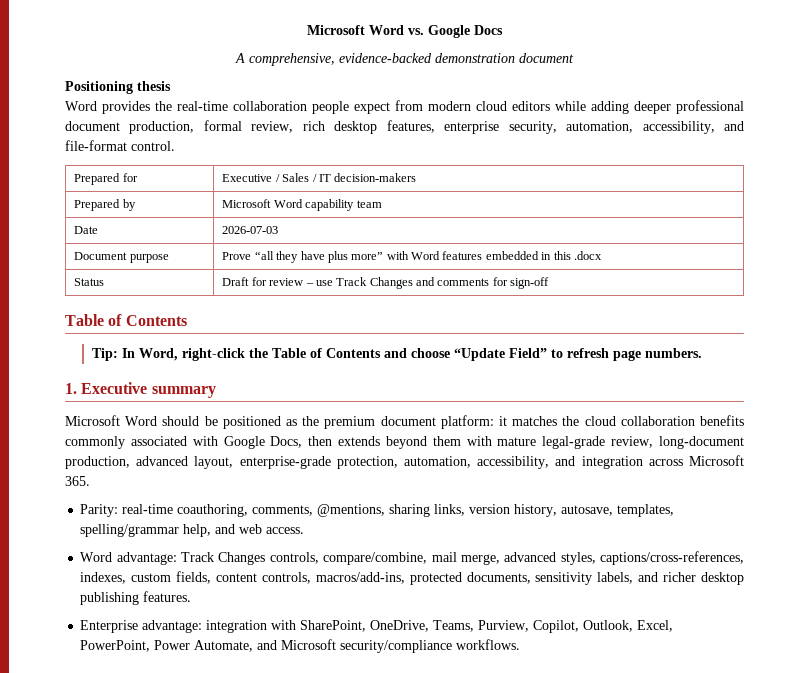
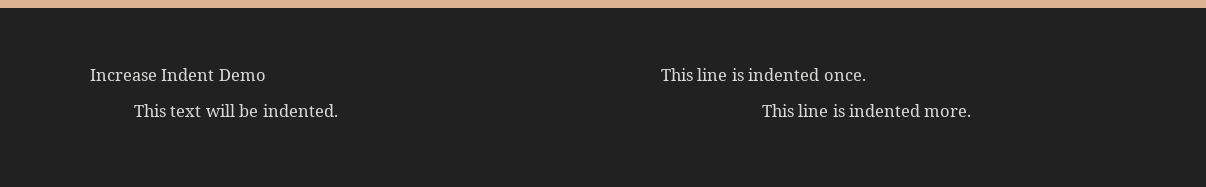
- Microsoft Word vs. Google Docs
- A comprehensive, evidence-backed demonstration document
- Positioning thesis
- Word provides the real-time collaboration people expect from modern cloud editors while adding deeper professional document production, formal review, rich desktop features, enterprise security, automation, accessibility, and file-format control.
- Prepared for | Executive / Sales / IT decision-makers
- Prepared by | Microsoft Word capability team
- Date | 2026-07-03
- Document purpose | Prove “all they have plus more” with Word features embedded in this .docx
- Status | Draft for review – use Track Changes and comments for sign-off
- Table of Contents
- Tip: In Word, right-click the Table of Contents and choose “Update Field” to refresh page numbers.
- 1. Executive summary
- Microsoft Word should be positioned as the premium document platform: it matches the cloud collaboration benefits commonly associated with Google Docs, then extends beyond them with mature legal-grade review, long-document production, advanced layout, enterprise-grade protection, automation, accessibility, and integration across Microsoft 365.
- Parity: real-time coauthoring, comments, @mentions, sharing links, version history, autosave, templates, spelling/grammar help, and web access.
- Word advantage: Track Changes controls, compare/combine, mail merge, advanced styles, captions/cross-references, indexes, custom fields, content controls, macros/add-ins, protected documents, sensitivity labels, and richer desktop publishing features.
- Enterprise advantage: integration with SharePoint, OneDrive, Teams, Purview, Copilot, Outlook, Excel, PowerPoint, Power Automate, and Microsoft security/compliance workflows.
+ Increase Indent Demo
+ This text will be indented.
+ This line is indented once.
+ This line is indented more.

